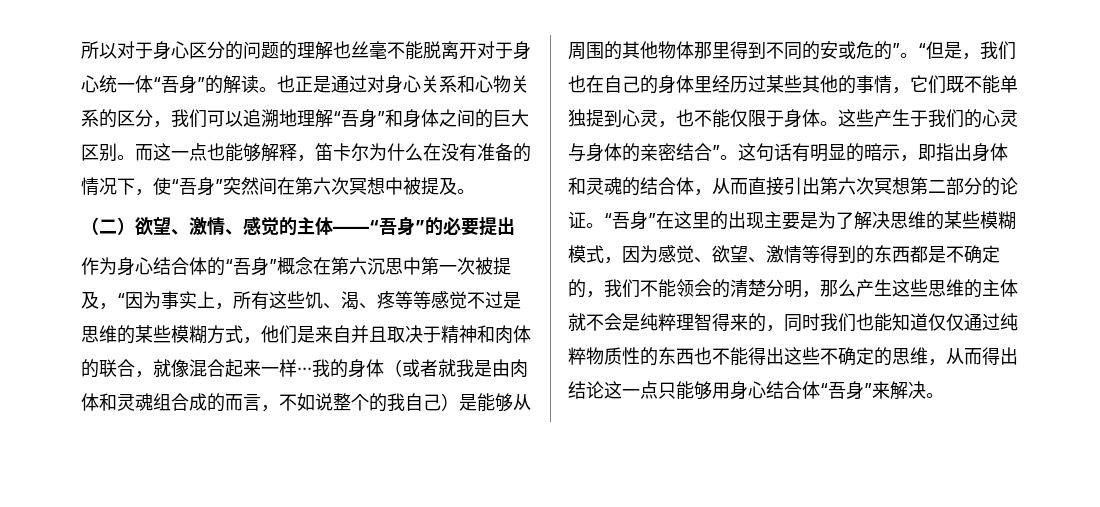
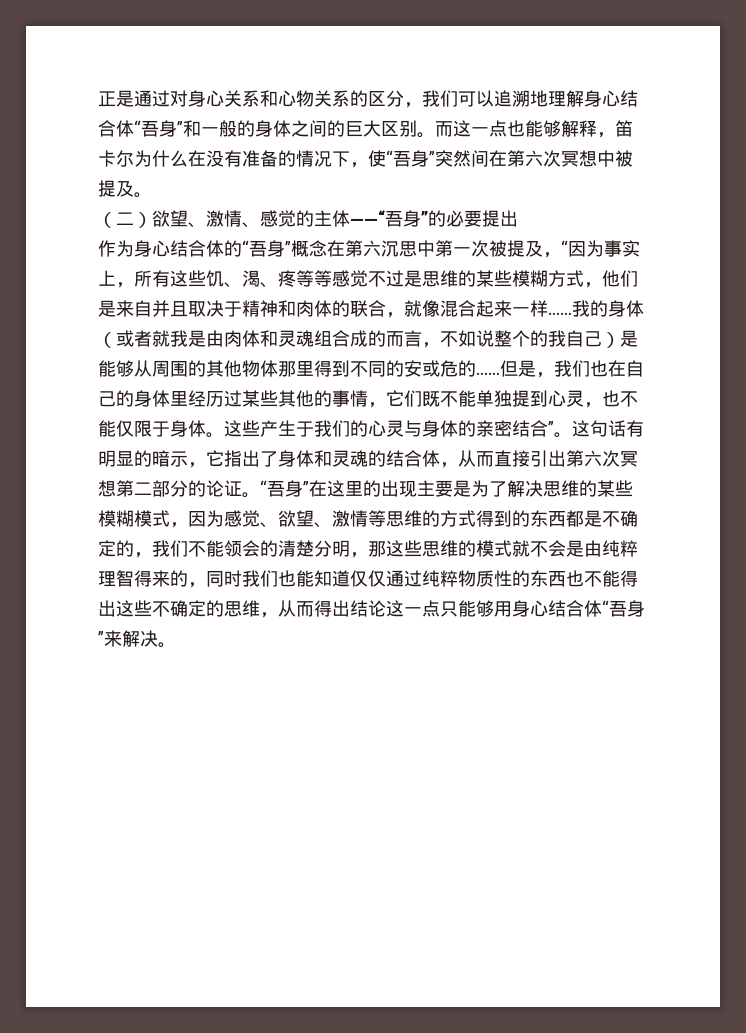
- 所以对于身心区分的问题的理解也丝毫不能脱离开对于身心统一体“吾身”的解读。也正是通过对身心关系和心物关系的区分，我们可以追溯地理解“吾身”和身体之间的巨大区别。
+ 正是通过对身心关系和心物关系的区分，我们可以追溯地理解身心结合体“吾身”和一般的身体之间的巨大区别。
- 作为身心结合体的“吾身”概念在第六沉思中第一次被提及，“因为事实上，所有这些饥、渴、疼等等感觉不过是思维的某些模糊方式，他们是来自并且取决于精神和肉体的联合，就像混合起来一样···我的身体（或者就我是由肉体和灵魂组合成的而言，不如说整个的我自己）是能够从周围的其他物体那里得到不同的安或危的”。“但是，我们也在自己的身体里经历过某些其他的事情，它们既不能单独提到心灵，也不能仅限于身体。
+ 作为身心结合体的“吾身”概念在第六沉思中第一次被提及，“因为事实上，所有这些饥、渴、疼等等感觉不过是思维的某些模糊方式，他们是来自并且取决于精神和肉体的联合，就像混合起来一样……我的身体（或者就我是由肉体和灵魂组合成的而言，不如说整个的我自己）是能够从周围的其他物体那里得到不同的安或危的……但是，我们也在自己的身体里经历过某些其他的事情，它们既不能单独提到心灵，也不能仅限于身体。
- 这句话有明显的暗示，即指出身体和灵魂的结合体，从而直接引出第六次冥想第二部分的论证。
+ 这句话有明显的暗示，它指出了身体和灵魂的结合体，从而直接引出第六次冥想第二部分的论证。
- “吾身”在这里的出现主要是为了解决思维的某些模糊模式，因为感觉、欲望、激情等得到的东西都是不确定的，我们不能领会的清楚分明，那么产生这些思维的主体就不会是纯粹理智得来的，同时我们也能知道仅仅通过纯粹物质性的东西也不能得出这些不确定的思维，从而得出结论这一点只能够用身心结合体“吾身”来解决。
+ “吾身”在这里的出现主要是为了解决思维的某些模糊模式，因为感觉、欲望、激情等思维的方式得到的东西都是不确定的，我们不能领会的清楚分明，那这些思维的模式就不会是由纯粹理智得来的，同时我们也能知道仅仅通过纯粹物质性的东西也不能得出这些不确定的思维，从而得出结论这一点只能够用身心结合体“吾身”来解决。

